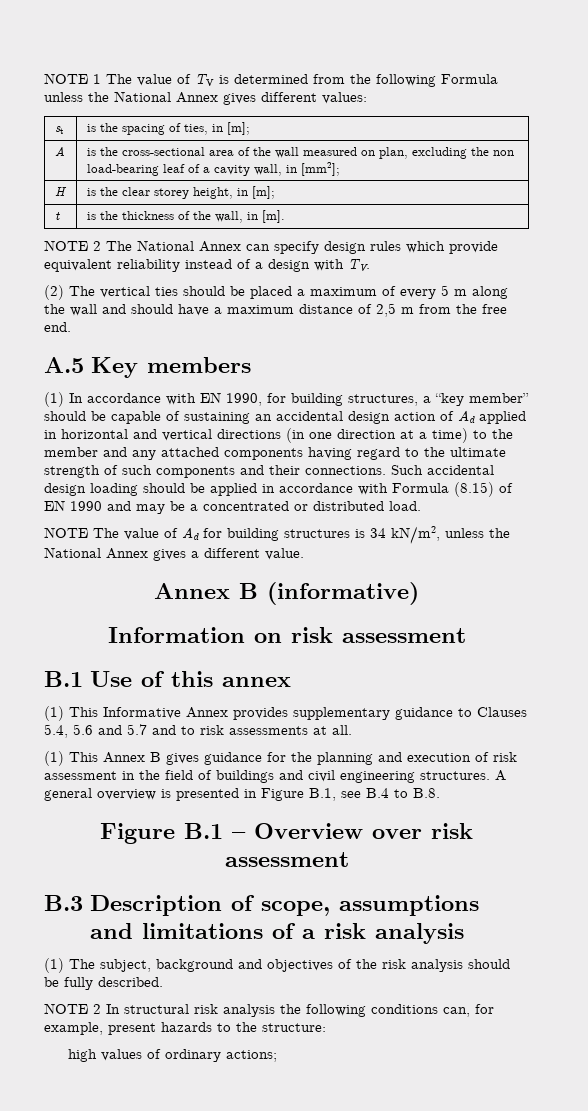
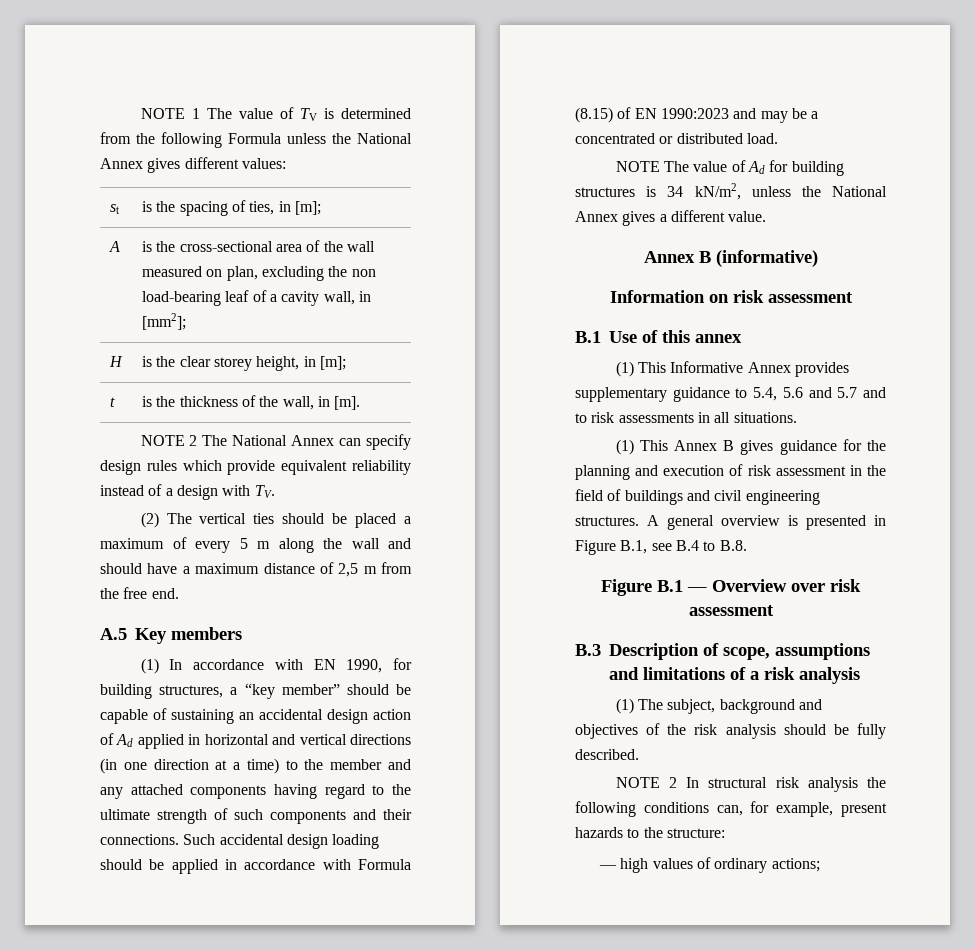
- Such accidental design loading should be applied in accordance with Formula (8.15) of EN 1990 and may be a concentrated or distributed load.
+ Such accidental design loading should be applied in accordance with Formula (8.15) of EN 1990:2023 and may be a concentrated or distributed load.
- (1) This Informative Annex provides supplementary guidance to Clauses 5.4, 5.6 and 5.7 and to risk assessments at all.
+ (1) This Informative Annex provides supplementary guidance to 5.4, 5.6 and 5.7 and to risk assessments in all situations.
- Figure B.1 – Overview over risk assessment
+ Figure B.1 — Overview over risk assessment
- high values of ordinary actions;
+ — high values of ordinary actions;

